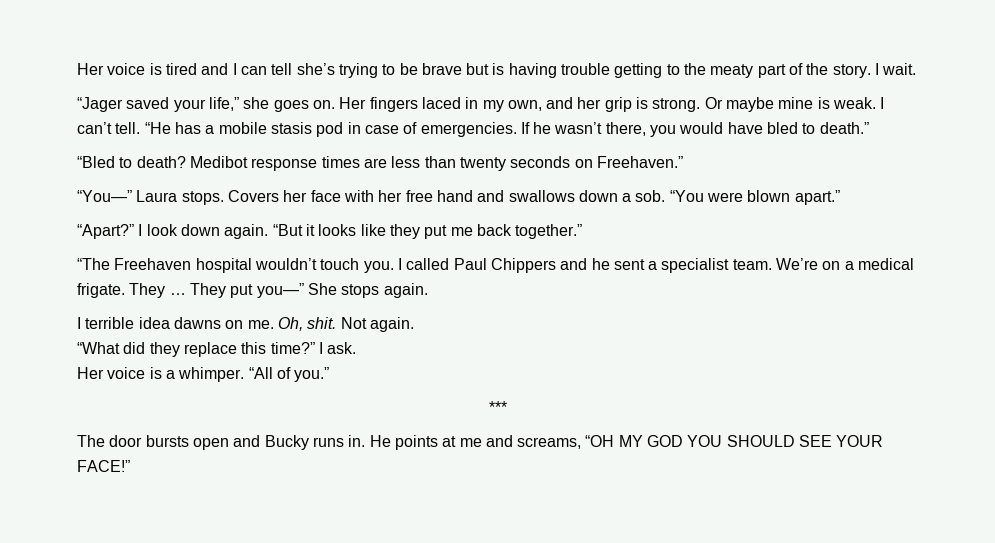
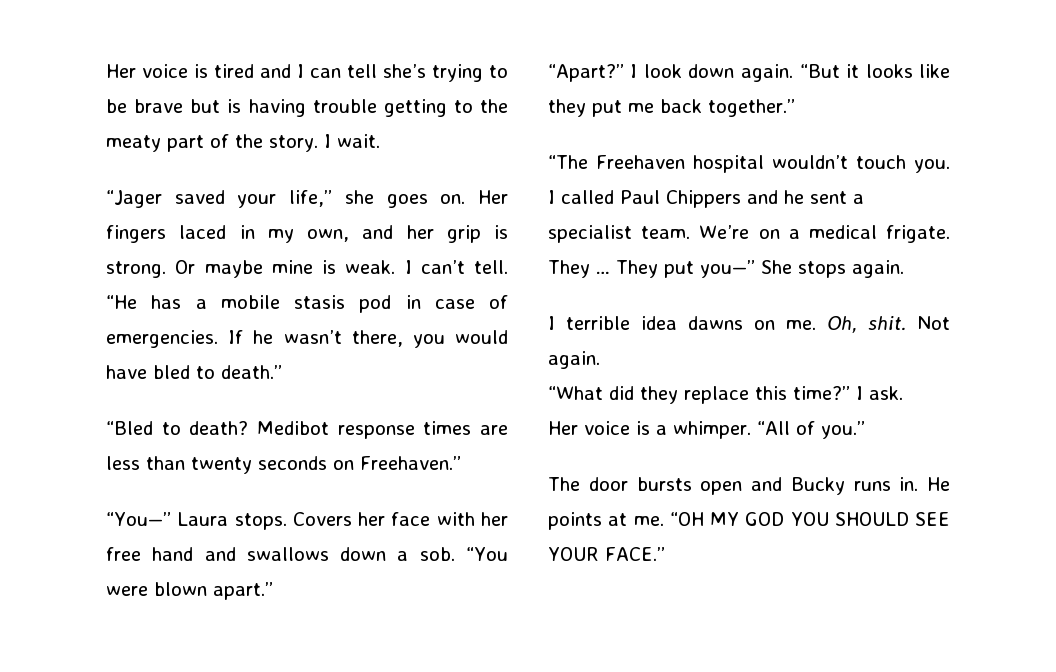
- ***
- He points at me and screams, “OH MY GOD YOU SHOULD SEE YOUR FACE!”
+ He points at me. “OH MY GOD YOU SHOULD SEE YOUR FACE.”

